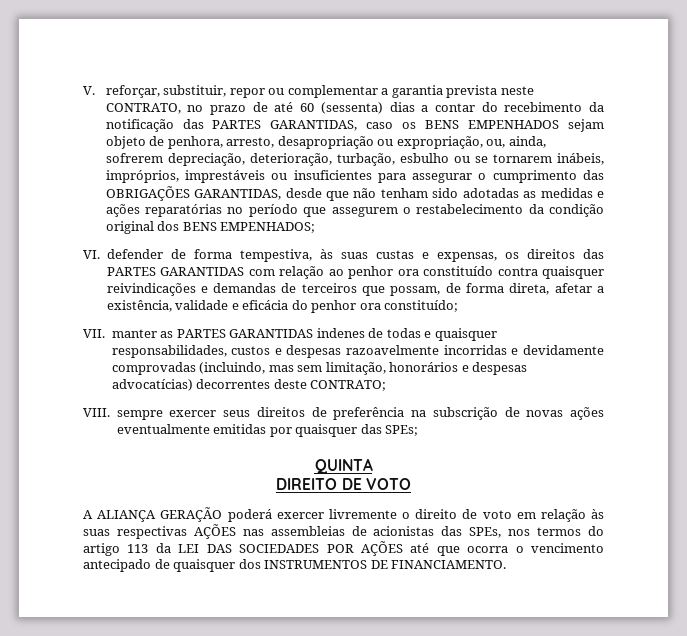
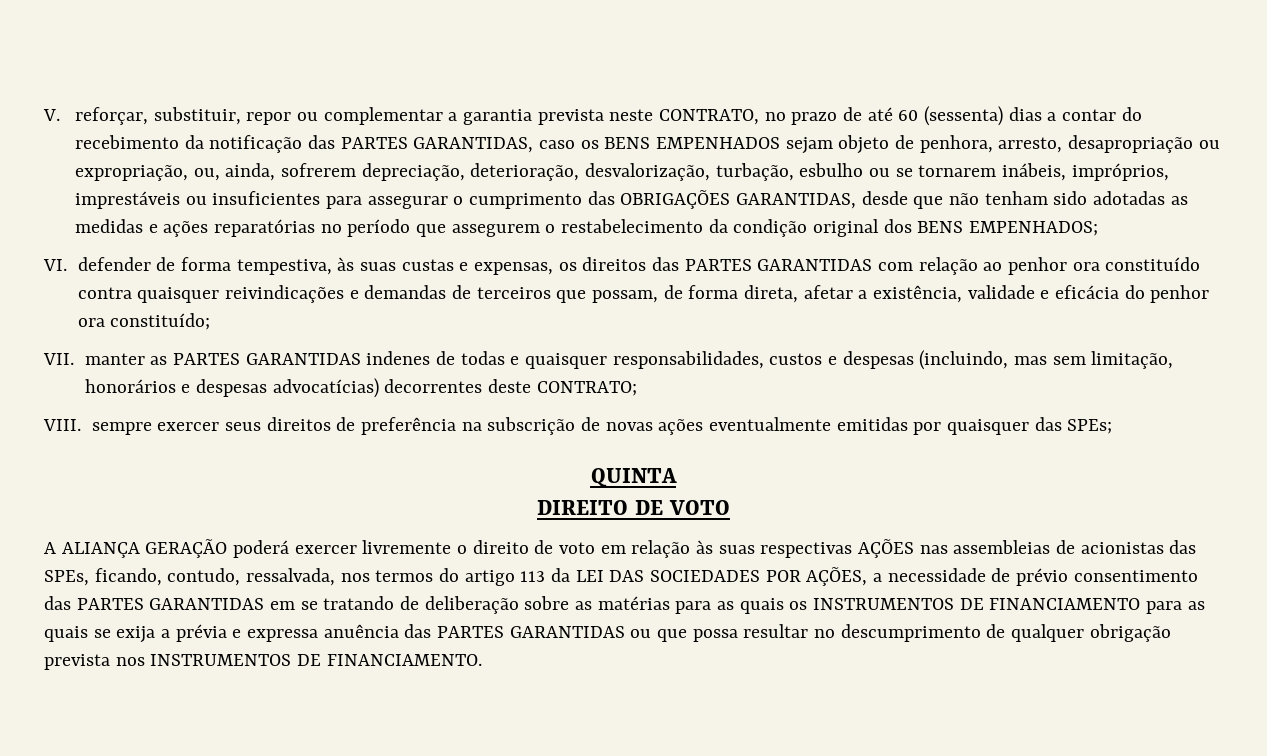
- V. reforçar, substituir, repor ou complementar a garantia prevista neste CONTRATO, no prazo de até 60 (sessenta) dias a contar do recebimento da notificação das PARTES GARANTIDAS, caso os BENS EMPENHADOS sejam objeto de penhora, arresto, desapropriação ou expropriação, ou, ainda, sofrerem depreciação, deterioração, turbação, esbulho ou se tornarem inábeis, impróprios, imprestáveis ou insuficientes para assegurar o cumprimento das OBRIGAÇÕES GARANTIDAS, desde que não tenham sido adotadas as medidas e ações reparatórias no período que assegurem o restabelecimento da condição original dos BENS EMPENHADOS;
+ V. reforçar, substituir, repor ou complementar a garantia prevista neste CONTRATO, no prazo de até 60 (sessenta) dias a contar do recebimento da notificação das PARTES GARANTIDAS, caso os BENS EMPENHADOS sejam objeto de penhora, arresto, desapropriação ou expropriação, ou, ainda, sofrerem depreciação, deterioração, desvalorização, turbação, esbulho ou se tornarem inábeis, impróprios, imprestáveis ou insuficientes para assegurar o cumprimento das OBRIGAÇÕES GARANTIDAS, desde que não tenham sido adotadas as medidas e ações reparatórias no período que assegurem o restabelecimento da condição original dos BENS EMPENHADOS;
- VII. manter as PARTES GARANTIDAS indenes de todas e quaisquer responsabilidades, custos e despesas razoavelmente incorridas e devidamente comprovadas (incluindo, mas sem limitação, honorários e despesas advocatícias) decorrentes deste CONTRATO;
+ VII. manter as PARTES GARANTIDAS indenes de todas e quaisquer responsabilidades, custos e despesas (incluindo, mas sem limitação, honorários e despesas advocatícias) decorrentes deste CONTRATO;
- A ALIANÇA GERAÇÃO poderá exercer livremente o direito de voto em relação às suas respectivas AÇÕES nas assembleias de acionistas das SPEs, nos termos do artigo 113 da LEI DAS SOCIEDADES POR AÇÕES até que ocorra o vencimento antecipado de quaisquer dos INSTRUMENTOS DE FINANCIAMENTO.
+ A ALIANÇA GERAÇÃO poderá exercer livremente o direito de voto em relação às suas respectivas AÇÕES nas assembleias de acionistas das SPEs, ficando, contudo, ressalvada, nos termos do artigo 113 da LEI DAS SOCIEDADES POR AÇÕES, a necessidade de prévio consentimento das PARTES GARANTIDAS em se tratando de deliberação sobre as matérias para as quais os INSTRUMENTOS DE FINANCIAMENTO para as quais se exija a prévia e expressa anuência das PARTES GARANTIDAS ou que possa resultar no descumprimento de qualquer obrigação prevista nos INSTRUMENTOS DE FINANCIAMENTO.

